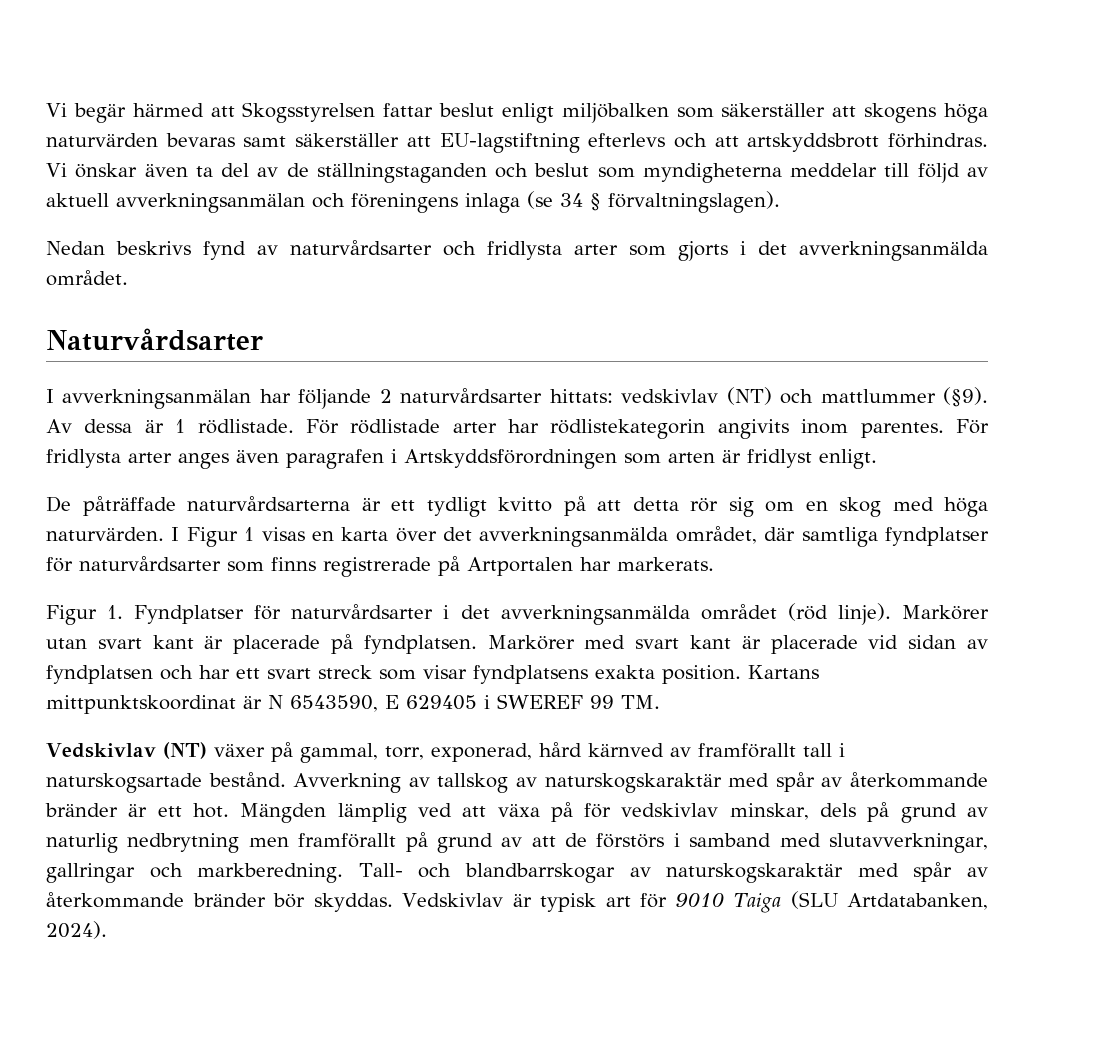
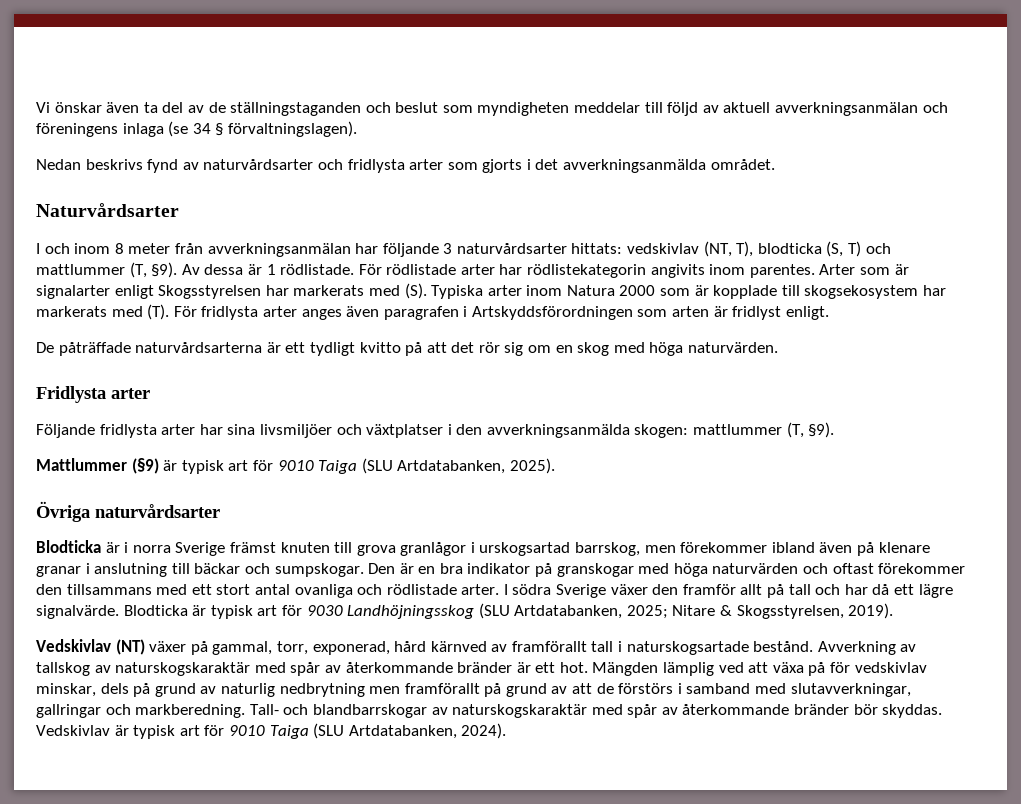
- Vi begär härmed att Skogsstyrelsen fattar beslut enligt miljöbalken som säkerställer att skogens höga naturvärden bevaras samt säkerställer att EU-lagstiftning efterlevs och att artskyddsbrott förhindras. Vi önskar även ta del av de ställningstaganden och beslut som myndigheterna meddelar till följd av aktuell avverkningsanmälan och föreningens inlaga (se 34 § förvaltningslagen).
+ Vi önskar även ta del av de ställningstaganden och beslut som myndigheten meddelar till följd av aktuell avverkningsanmälan och föreningens inlaga (se 34 § förvaltningslagen).
- I avverkningsanmälan har följande 2 naturvårdsarter hittats: vedskivlav (NT) och mattlummer (§9).
+ I och inom 8 meter från avverkningsanmälan har följande 3 naturvårdsarter hittats: vedskivlav (NT, T), blodticka (S, T) och mattlummer (T, §9).
- För fridlysta arter anges även paragrafen i Artskyddsförordningen som arten är fridlyst enligt.
+ Arter som är signalarter enligt Skogsstyrelsen har markerats med (S). Typiska arter inom Natura 2000 som är kopplade till skogsekosystem har markerats med (T). För fridlysta arter anges även paragrafen i Artskyddsförordningen som arten är fridlyst enligt.
- De påträffade naturvårdsarterna är ett tydligt kvitto på att detta rör sig om en skog med höga naturvärden. I Figur 1 visas en karta över det avverkningsanmälda området, där samtliga fyndplatser för naturvårdsarter som finns registrerade på Artportalen har markerats.
- Figur 1. Fyndplatser för naturvårdsarter i det avverkningsanmälda området (röd linje). Markörer utan svart kant är placerade på fyndplatsen. Markörer med svart kant är placerade vid sidan av fyndplatsen och har ett svart streck som visar fyndplatsens exakta position. Kartans mittpunktskoordinat är N 6543590, E 629405 i SWEREF 99 TM.
+ De påträffade naturvårdsarterna är ett tydligt kvitto på att det rör sig om en skog med höga naturvärden.
+ Fridlysta arter
+ Följande fridlysta arter har sina livsmiljöer och växtplatser i den avverkningsanmälda skogen: mattlummer (T, §9).
+ Mattlummer (§9) är typisk art för 9010 Taiga (SLU Artdatabanken, 2025).
+ Övriga naturvårdsarter
+ Blodticka är i norra Sverige främst knuten till grova granlågor i urskogsartad barrskog, men förekommer ibland även på klenare granar i anslutning till bäckar och sumpskogar. Den är en bra indikator på granskogar med höga naturvärden och oftast förekommer den tillsammans med ett stort antal ovanliga och rödlistade arter. I södra Sverige växer den framför allt på tall och har då ett lägre signalvärde. Blodticka är typisk art för 9030 Landhöjningsskog (SLU Artdatabanken, 2025; Nitare & Skogsstyrelsen, 2019).

